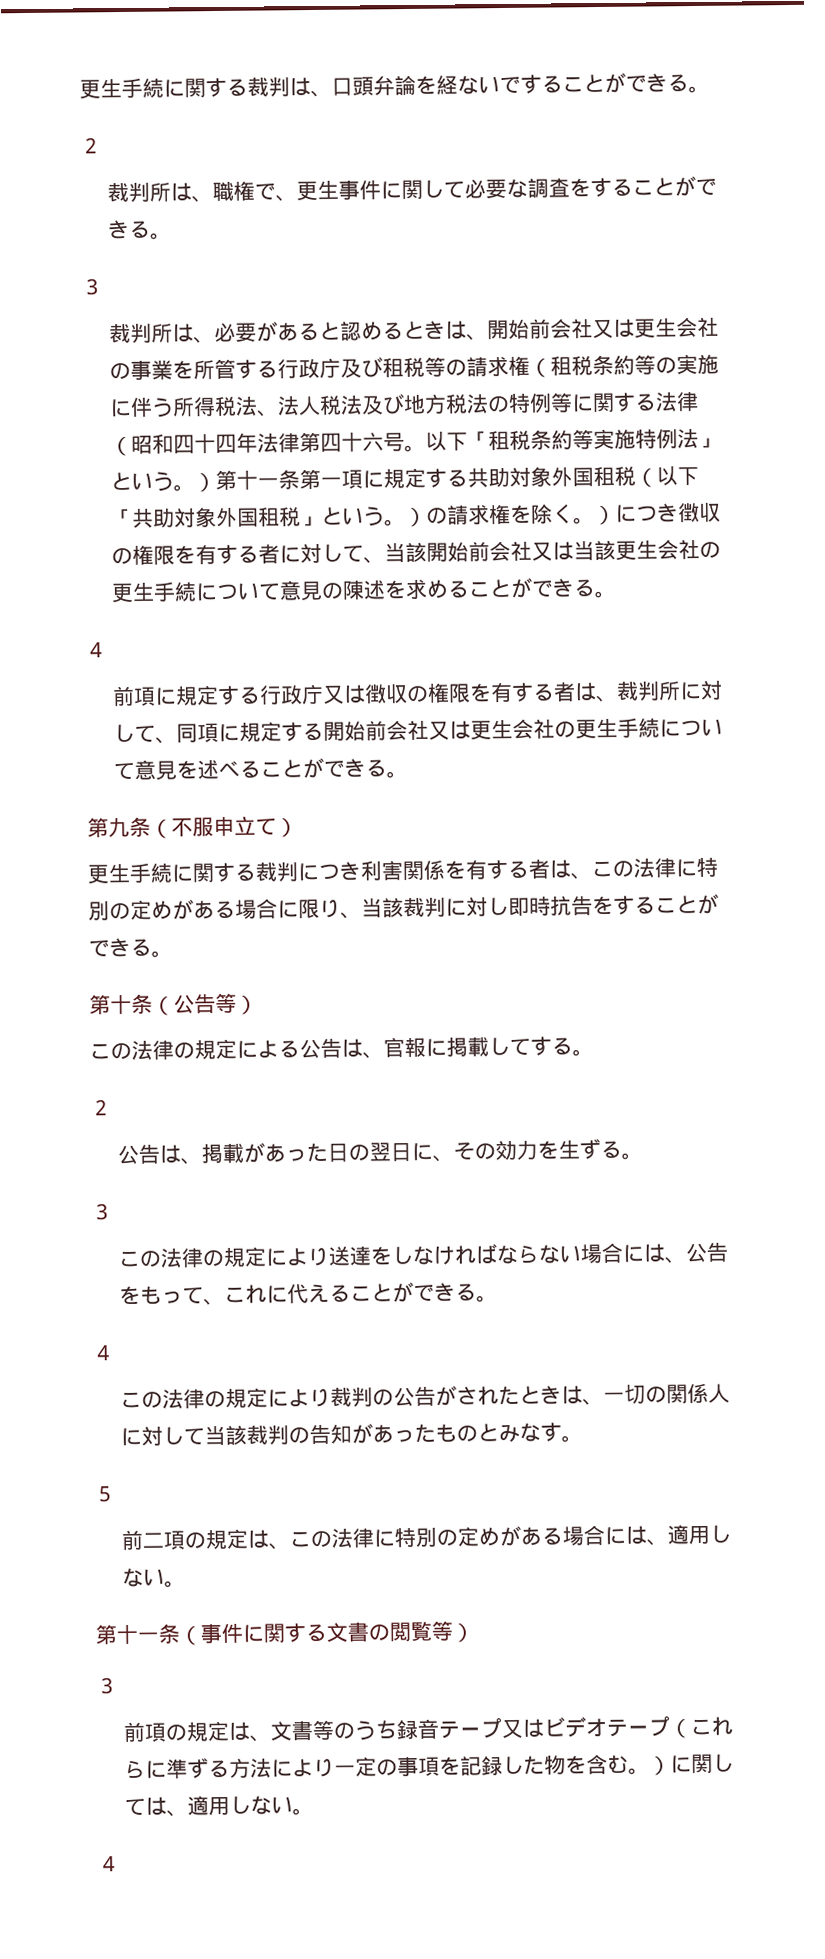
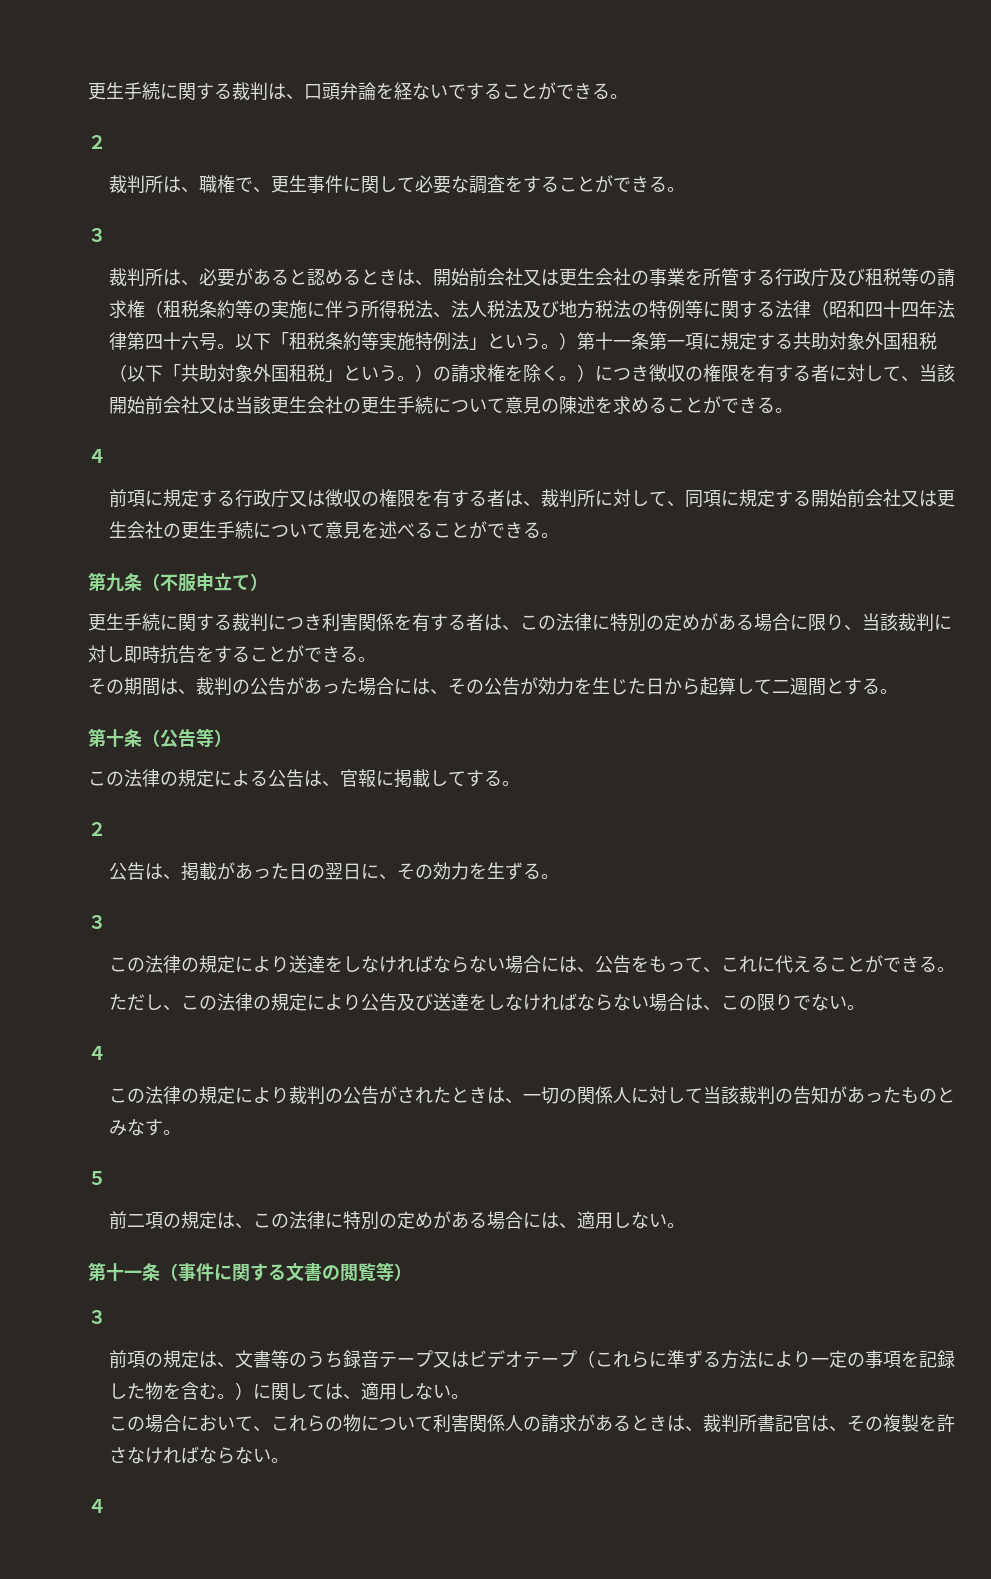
+ その期間は、裁判の公告があった場合には、その公告が効力を生じた日から起算して二週間とする。
+ ただし、この法律の規定により公告及び送達をしなければならない場合は、この限りでない。
+ この場合において、これらの物について利害関係人の請求があるときは、裁判所書記官は、その複製を許さなければならない。

